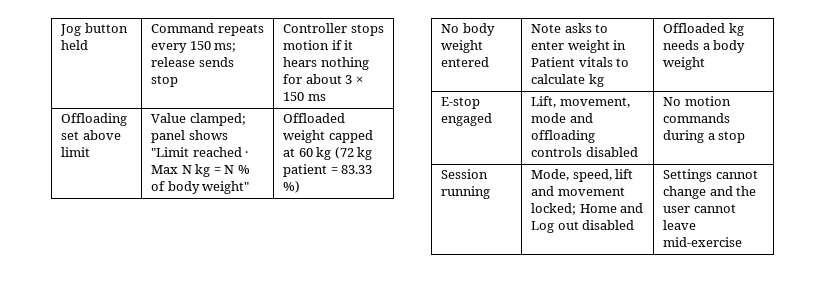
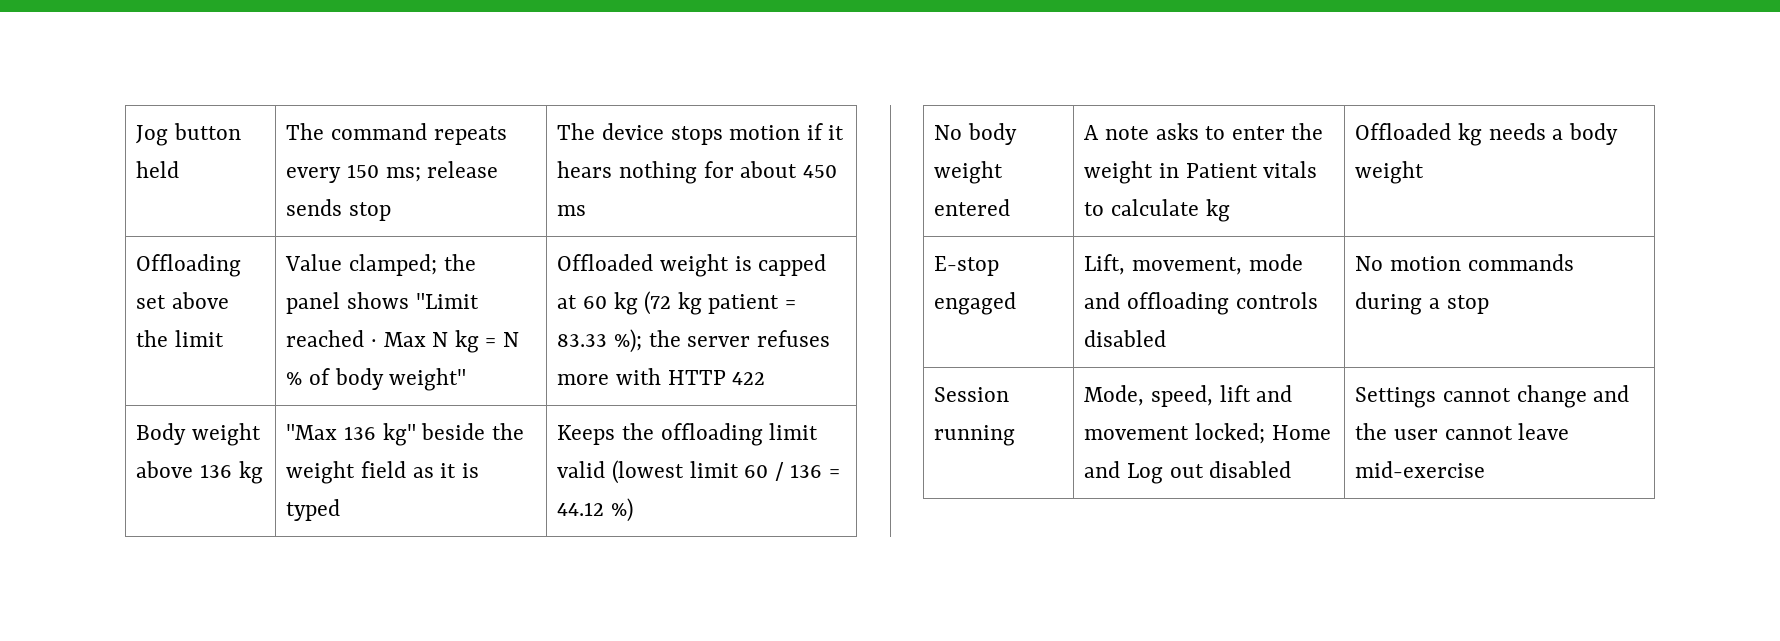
- Jog button held | Command repeats every 150 ms; release sends stop | Controller stops motion if it hears nothing for about 3 × 150 ms
+ Jog button held | The command repeats every 150 ms; release sends stop | The device stops motion if it hears nothing for about 450 ms
- Offloading set above limit
+ Offloading set above the limit
- Value clamped; panel shows "Limit reached · Max N kg = N % of body weight"
+ Value clamped; the panel shows "Limit reached · Max N kg = N % of body weight"
- Offloaded weight capped at 60 kg (72 kg patient = 83.33 %)
+ Offloaded weight is capped at 60 kg (72 kg patient = 83.33 %); the server refuses more with HTTP 422
+ Body weight above 136 kg | "Max 136 kg" beside the weight field as it is typed | Keeps the offloading limit valid (lowest limit 60 / 136 = 44.12 %)
- No body weight entered | Note asks to enter weight in Patient vitals to calculate kg | Offloaded kg needs a body weight
+ No body weight entered | A note asks to enter the weight in Patient vitals to calculate kg | Offloaded kg needs a body weight

